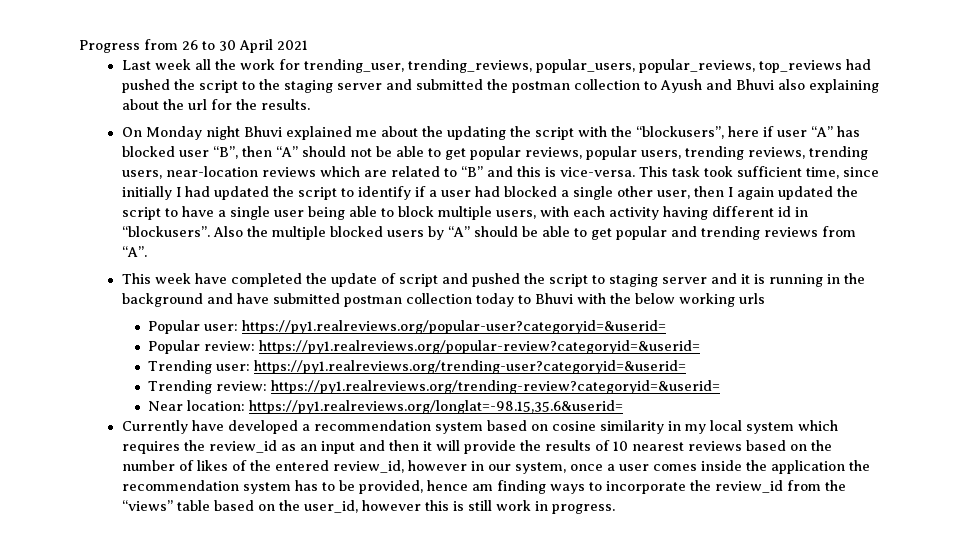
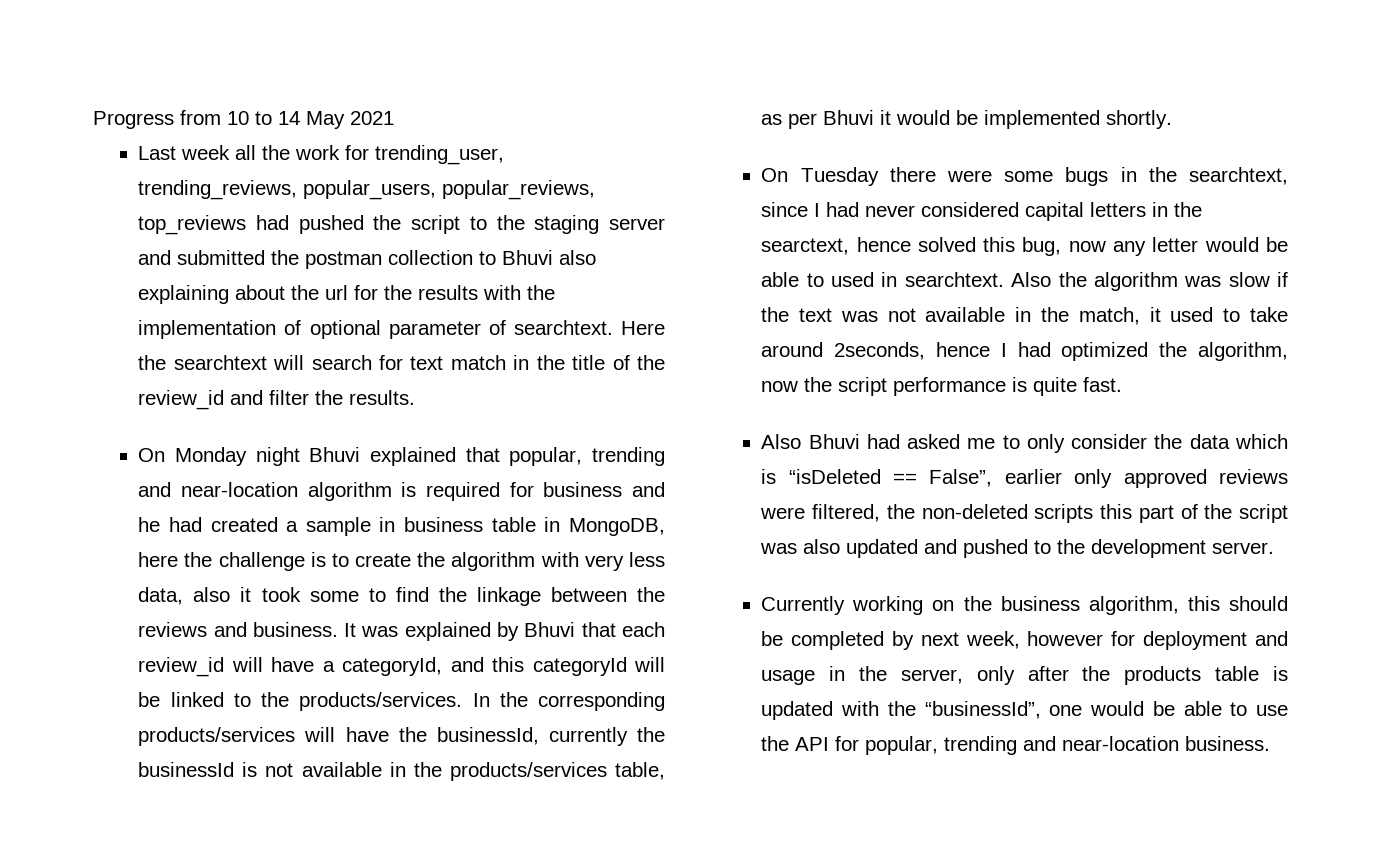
- Progress from 26 to 30 April 2021
+ Progress from 10 to 14 May 2021
- Last week all the work for trending_user, trending_reviews, popular_users, popular_reviews, top_reviews had pushed the script to the staging server and submitted the postman collection to Ayush and Bhuvi also explaining about the url for the results.
+ Last week all the work for trending_user, trending_reviews, popular_users, popular_reviews, top_reviews had pushed the script to the staging server and submitted the postman collection to Bhuvi also explaining about the url for the results with the implementation of optional parameter of searchtext. Here the searchtext will search for text match in the title of the review_id and filter the results.
- On Monday night Bhuvi explained me about the updating the script with the “blockusers”, here if user “A” has blocked user “B”, then “A” should not be able to get popular reviews, popular users, trending reviews, trending users, near-location reviews which are related to “B” and this is vice-versa. This task took sufficient time, since initially I had updated the script to identify if a user had blocked a single other user, then I again updated the script to have a single user being able to block multiple users, with each activity having different id in “blockusers”. Also the multiple blocked users by “A” should be able to get popular and trending reviews from “A”.
- This week have completed the update of script and pushed the script to staging server and it is running in the background and have submitted postman collection today to Bhuvi with the below working urls
- Popular user: https://py1.realreviews.org/popular-user?categoryid=&userid=
- Popular review: https://py1.realreviews.org/popular-review?categoryid=&userid=
- Trending user: https://py1.realreviews.org/trending-user?categoryid=&userid=
- Trending review: https://py1.realreviews.org/trending-review?categoryid=&userid=
- Near location: https://py1.realreviews.org/longlat=-98.15,35.6&userid=
- Currently have developed a recommendation system based on cosine similarity in my local system which requires the review_id as an input and then it will provide the results of 10 nearest reviews based on the number of likes of the entered review_id, however in our system, once a user comes inside the application the recommendation system has to be provided, hence am finding ways to incorporate the review_id from the “views” table based on the user_id, however this is still work in progress.
+ On Monday night Bhuvi explained that popular, trending and near-location algorithm is required for business and he had created a sample in business table in MongoDB, here the challenge is to create the algorithm with very less data, also it took some to find the linkage between the reviews and business. It was explained by Bhuvi that each review_id will have a categoryId, and this categoryId will be linked to the products/services. In the corresponding products/services will have the businessId, currently the businessId is not available in the products/services table, as per Bhuvi it would be implemented shortly.
+ On Tuesday there were some bugs in the searchtext, since I had never considered capital letters in the searctext, hence solved this bug, now any letter would be able to used in searchtext. Also the algorithm was slow if the text was not available in the match, it used to take around 2seconds, hence I had optimized the algorithm, now the script performance is quite fast.
+ Also Bhuvi had asked me to only consider the data which is “isDeleted == False”, earlier only approved reviews were filtered, the non-deleted scripts this part of the script was also updated and pushed to the development server.
+ Currently working on the business algorithm, this should be completed by next week, however for deployment and usage in the server, only after the products table is updated with the “businessId”, one would be able to use the API for popular, trending and near-location business.

